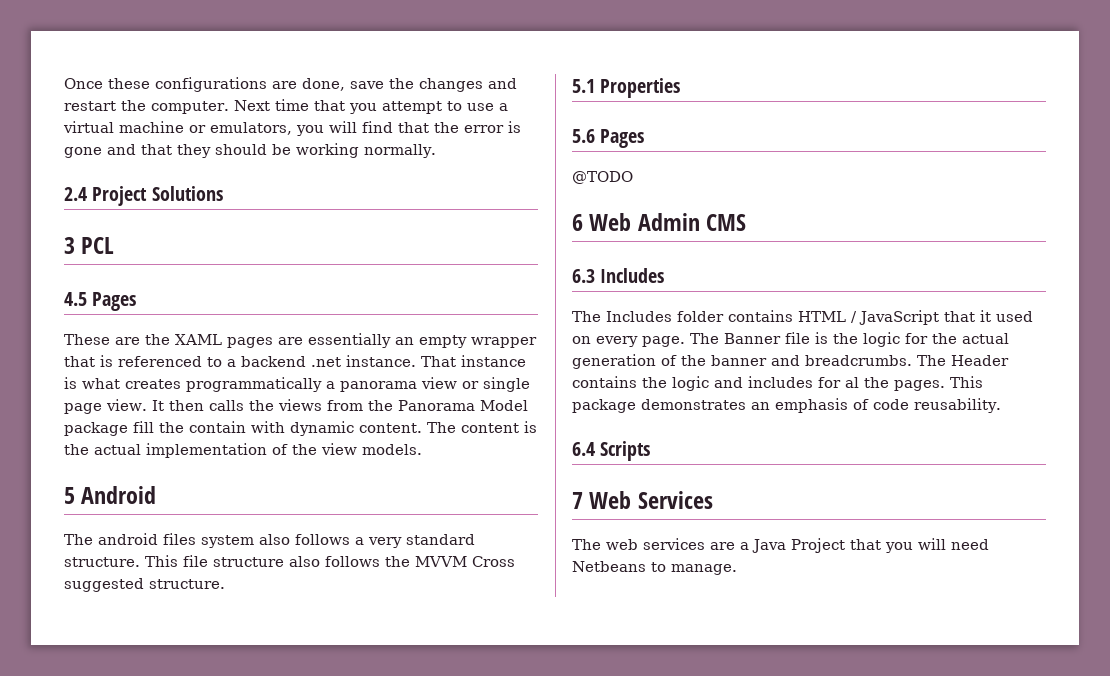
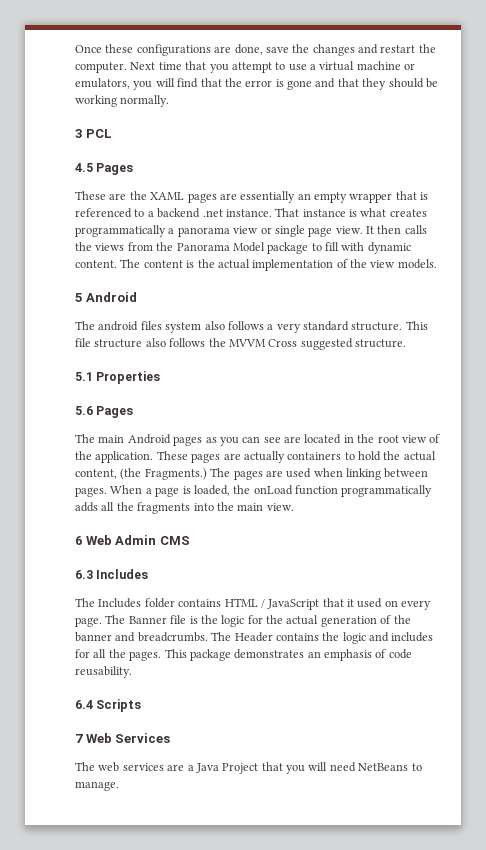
- 2.4 Project Solutions
- It then calls the views from the Panorama Model package fill the contain with dynamic content.
+ It then calls the views from the Panorama Model package to fill with dynamic content.
- @TODO
+ The main Android pages as you can see are located in the root view of the application. These pages are actually containers to hold the actual content, (the Fragments.) The pages are used when linking between pages. When a page is loaded, the onLoad function programmatically adds all the fragments into the main view.
- The Header contains the logic and includes for al the pages.
+ The Header contains the logic and includes for all the pages.
- The web services are a Java Project that you will need Netbeans to manage.
+ The web services are a Java Project that you will need NetBeans to manage.

